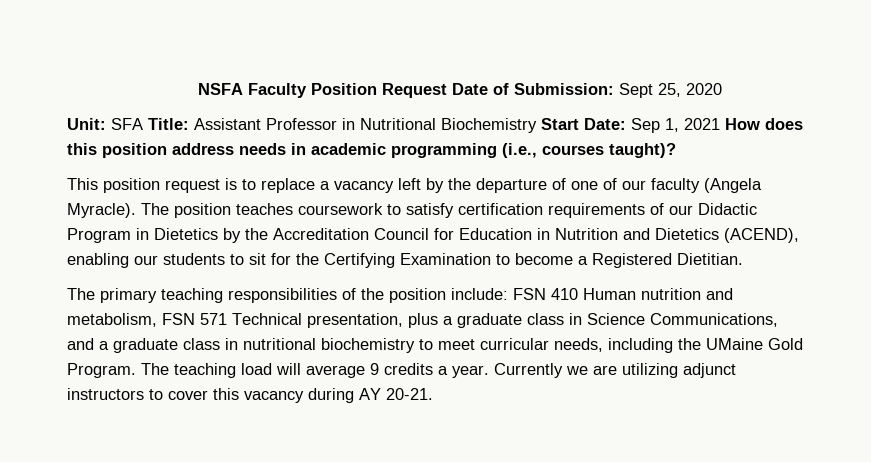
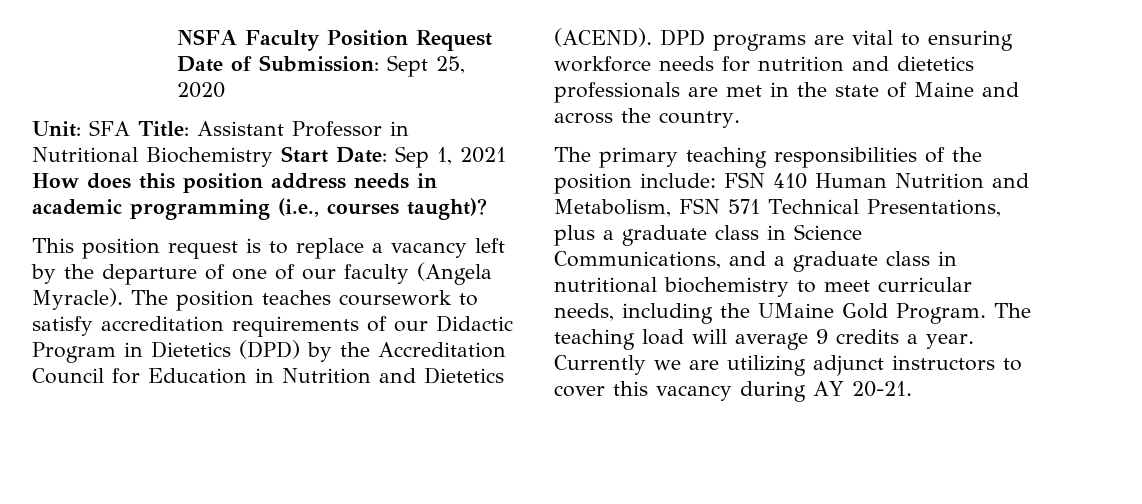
- The position teaches coursework to satisfy certification requirements of our Didactic Program in Dietetics by the Accreditation Council for Education in Nutrition and Dietetics (ACEND), enabling our students to sit for the Certifying Examination to become a Registered Dietitian.
+ The position teaches coursework to satisfy accreditation requirements of our Didactic Program in Dietetics (DPD) by the Accreditation Council for Education in Nutrition and Dietetics (ACEND). DPD programs are vital to ensuring workforce needs for nutrition and dietetics professionals are met in the state of Maine and across the country.
- The primary teaching responsibilities of the position include: FSN 410 Human nutrition and metabolism, FSN 571 Technical presentation, plus a graduate class in Science Communications, and a graduate class in nutritional biochemistry to meet curricular needs, including the UMaine Gold Program.
+ The primary teaching responsibilities of the position include: FSN 410 Human Nutrition and Metabolism, FSN 571 Technical Presentations, plus a graduate class in Science Communications, and a graduate class in nutritional biochemistry to meet curricular needs, including the UMaine Gold Program.

